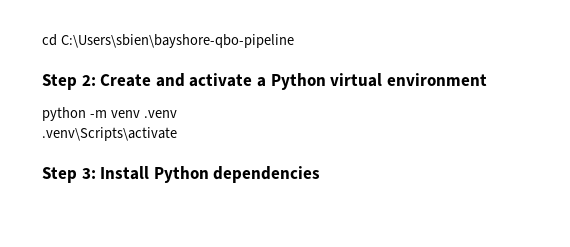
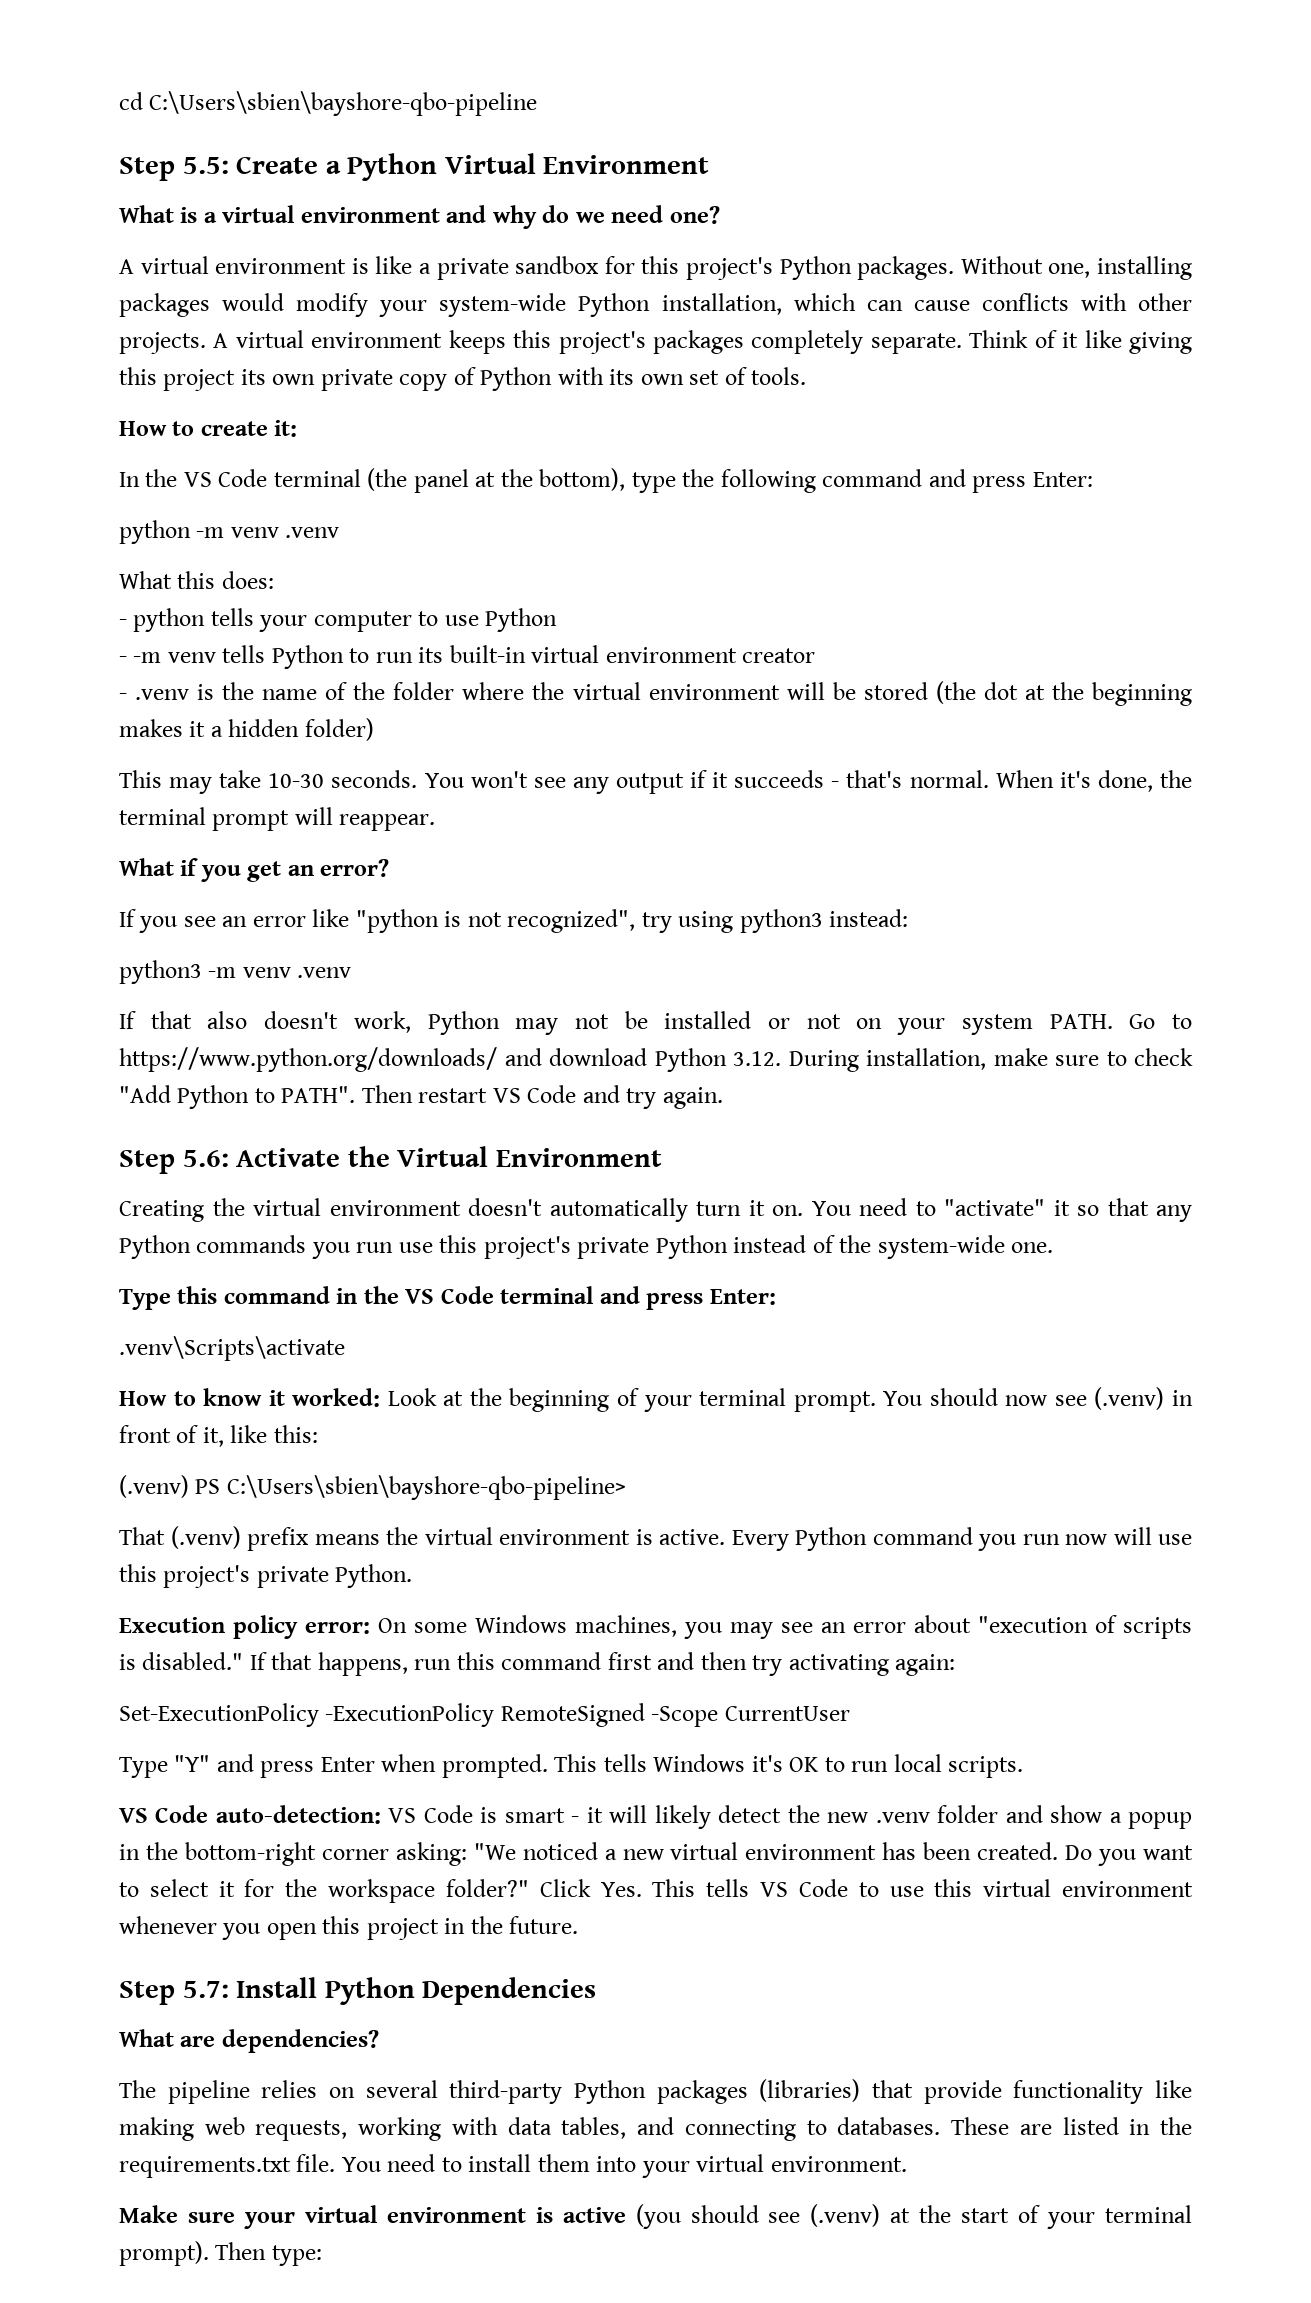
- Step 2: Create and activate a Python virtual environment
+ Step 5.5: Create a Python Virtual Environment
+ What is a virtual environment and why do we need one?
+ A virtual environment is like a private sandbox for this project's Python packages. Without one, installing packages would modify your system-wide Python installation, which can cause conflicts with other projects. A virtual environment keeps this project's packages completely separate. Think of it like giving this project its own private copy of Python with its own set of tools.
+ How to create it:
+ In the VS Code terminal (the panel at the bottom), type the following command and press Enter:
  python -m venv .venv
+ What this does:
+ - python tells your computer to use Python
+ - -m venv tells Python to run its built-in virtual environment creator
+ - .venv is the name of the folder where the virtual environment will be stored (the dot at the beginning makes it a hidden folder)
+ This may take 10-30 seconds. You won't see any output if it succeeds - that's normal. When it's done, the terminal prompt will reappear.
+ What if you get an error?
+ If you see an error like "python is not recognized", try using python3 instead:
+ python3 -m venv .venv
+ If that also doesn't work, Python may not be installed or not on your system PATH. Go to https://www.python.org/downloads/ and download Python 3.12. During installation, make sure to check "Add Python to PATH". Then restart VS Code and try again.
+ Step 5.6: Activate the Virtual Environment
+ Creating the virtual environment doesn't automatically turn it on. You need to "activate" it so that any Python commands you run use this project's private Python instead of the system-wide one.
+ Type this command in the VS Code terminal and press Enter:
  .venv\Scripts\activate
- Step 3: Install Python dependencies
+ How to know it worked: Look at the beginning of your terminal prompt. You should now see (.venv) in front of it, like this:
+ (.venv) PS C:\Users\sbien\bayshore-qbo-pipeline>
+ That (.venv) prefix means the virtual environment is active. Every Python command you run now will use this project's private Python.
+ Execution policy error: On some Windows machines, you may see an error about "execution of scripts is disabled." If that happens, run this command first and then try activating again:
+ Set-ExecutionPolicy -ExecutionPolicy RemoteSigned -Scope CurrentUser
+ Type "Y" and press Enter when prompted. This tells Windows it's OK to run local scripts.
+ VS Code auto-detection: VS Code is smart - it will likely detect the new .venv folder and show a popup in the bottom-right corner asking: "We noticed a new virtual environment has been created. Do you want to select it for the workspace folder?" Click Yes. This tells VS Code to use this virtual environment whenever you open this project in the future.
+ Step 5.7: Install Python Dependencies
+ What are dependencies?
+ The pipeline relies on several third-party Python packages (libraries) that provide functionality like making web requests, working with data tables, and connecting to databases. These are listed in the requirements.txt file. You need to install them into your virtual environment.
+ Make sure your virtual environment is active (you should see (.venv) at the start of your terminal prompt). Then type:

